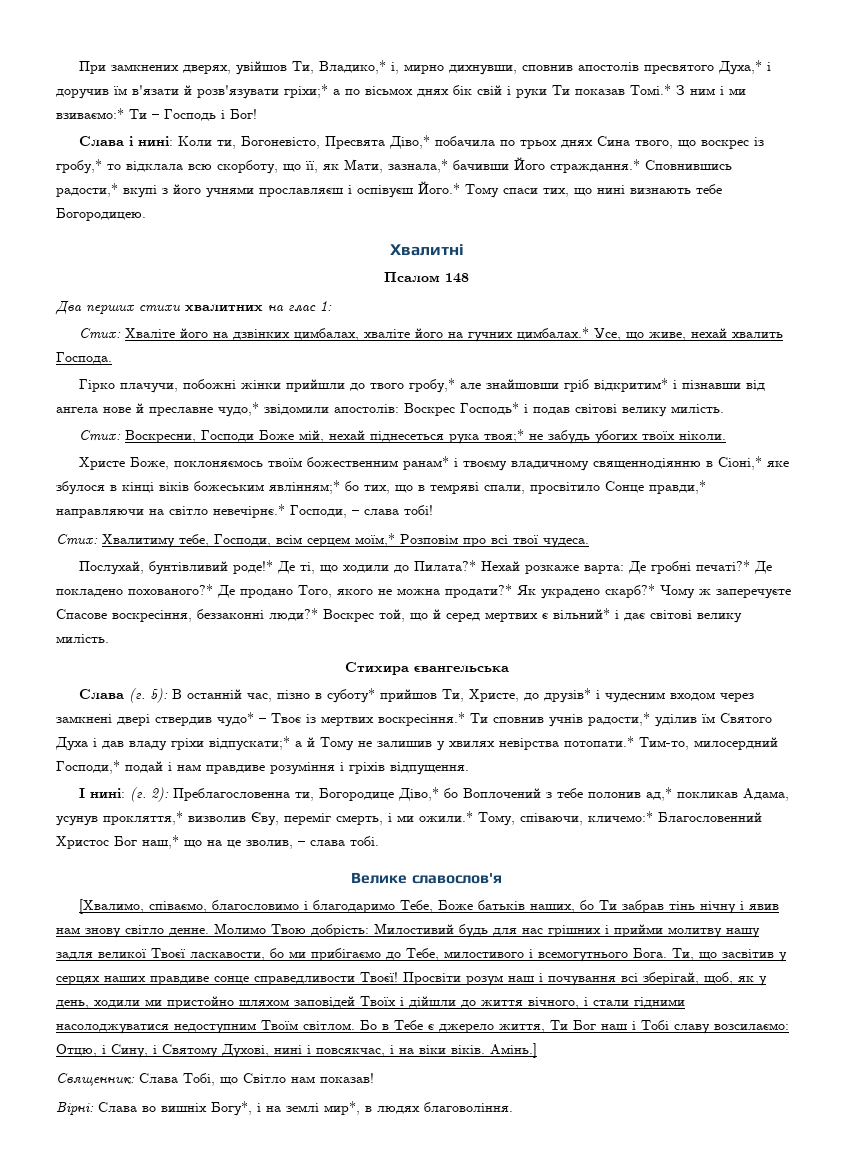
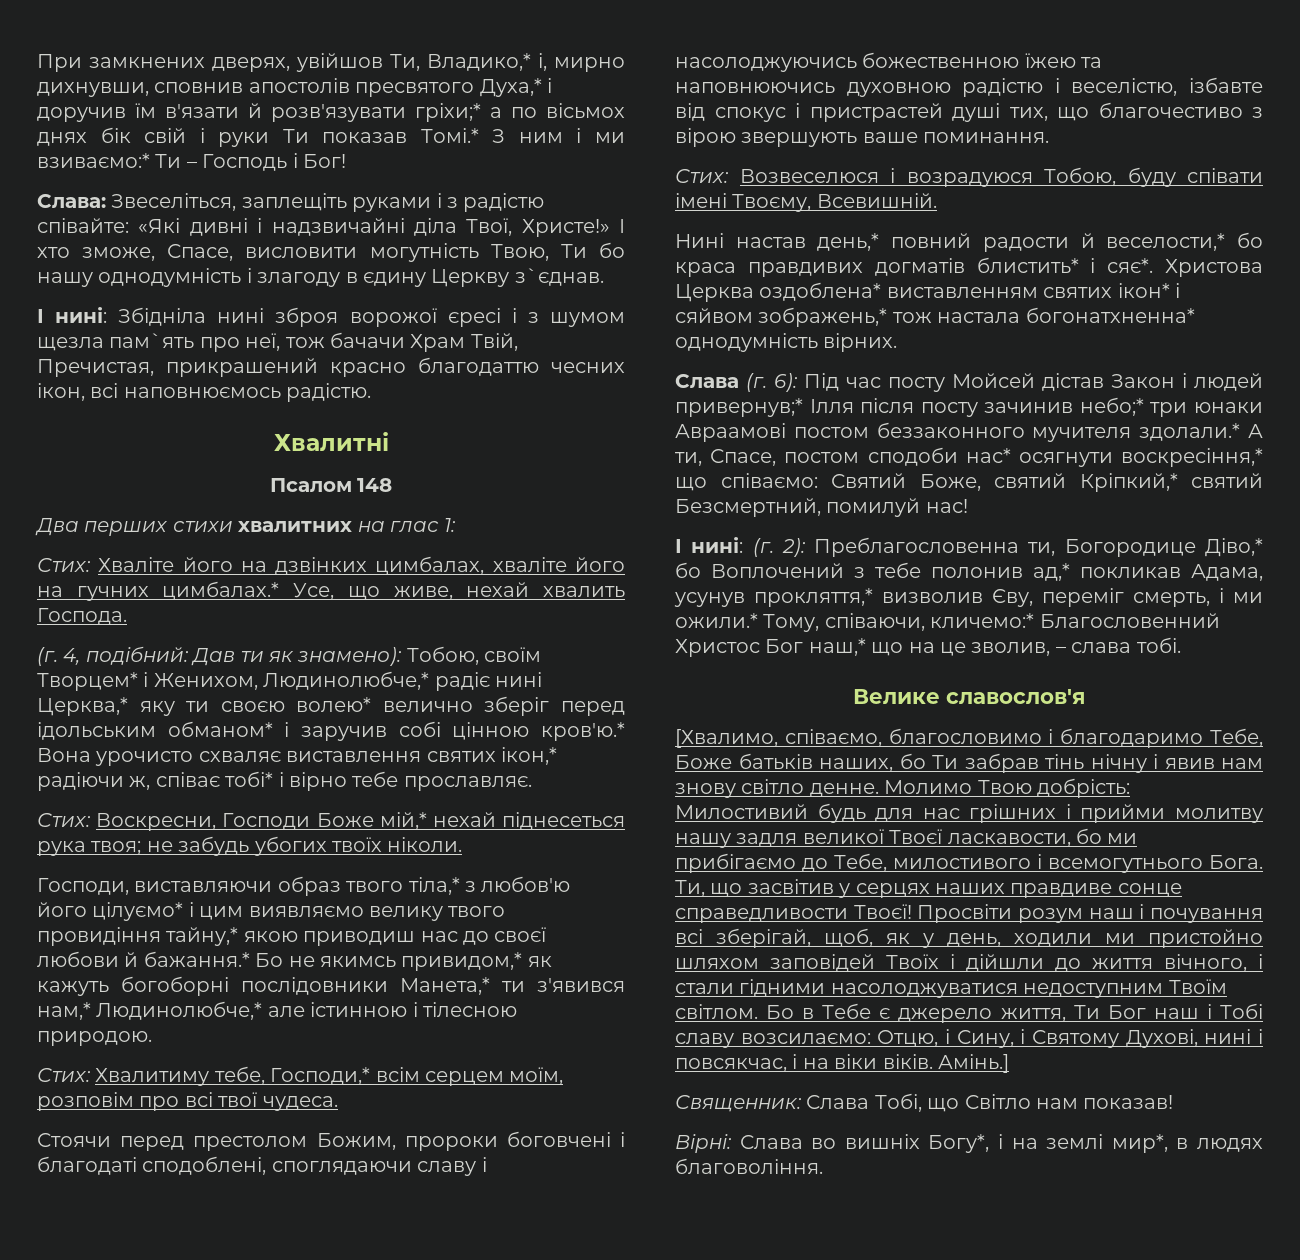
- Слава і нині: Коли ти, Богоневісто, Пресвята Діво,* побачила по трьох днях Сина твого, що воскрес із гробу,* то відклала всю скорботу, що її, як Мати, зазнала,* бачивши Його страждання.* Сповнившись радости,* вкупі з його учнями прославляєш і оспівуєш Його.* Тому спаси тих, що нині визнають тебе Богородицею.
+ Слава: Звеселіться, заплещіть руками і з радістю співайте: «Які дивні і надзвичайні діла Твої, Христе!» І хто зможе, Спасе, висловити могутність Твою, Ти бо нашу однодумність і злагоду в єдину Церкву з`єднав.
+ І нині: Збідніла нині зброя ворожої єресі і з шумом щезла пам`ять про неї, тож бачачи Храм Твій, Пречистая, прикрашений красно благодаттю чесних ікон, всі наповнюємось радістю.
- Гірко плачучи, побожні жінки прийшли до твого гробу,* але знайшовши гріб відкритим* і пізнавши від ангела нове й преславне чудо,* звідомили апостолів: Воскрес Господь* і подав світові велику милість.
+ (г. 4, подібний: Дав ти як знамено): Тобою, своїм Творцем* і Женихом, Людинолюбче,* радіє нині Церква,* яку ти своєю волею* велично зберіг перед ідольським обманом* і заручив собі цінною кров'ю.* Вона урочисто схваляє виставлення святих ікон,* радіючи ж, співає тобі* і вірно тебе прославляє.
- Стих: Воскресни, Господи Боже мій, нехай піднесеться рука твоя;* не забудь убогих твоїх ніколи.
+ Стих: Воскресни, Господи Боже мій,* нехай піднесеться рука твоя; не забудь убогих твоїх ніколи.
- Христе Боже, поклоняємось твоїм божественним ранам* і твоєму владичному священнодіянню в Сіоні,* яке збулося в кінці віків божеським явлінням;* бо тих, що в темряві спали, просвітило Сонце правди,* направляючи на світло невечірнє.* Господи, – слава тобі!
+ Господи, виставляючи образ твого тіла,* з любов'ю його цілуємо* і цим виявляємо велику твого провидіння тайну,* якою приводиш нас до своєї любови й бажання.* Бо не якимсь привидом,* як кажуть богоборні послідовники Манета,* ти з'явився нам,* Людинолюбче,* але істинною і тілесною природою.
- Стих: Хвалитиму тебе, Господи, всім серцем моїм,* Розповім про всі твої чудеса.
+ Стих: Хвалитиму тебе, Господи,* всім серцем моїм, розповім про всі твої чудеса.
- Послухай, бунтівливий роде!* Де ті, що ходили до Пилата?* Нехай розкаже варта: Де гробні печаті?* Де покладено похованого?* Де продано Того, якого не можна продати?* Як украдено скарб?* Чому ж заперечуєте Спасове воскресіння, беззаконні люди?* Воскрес той, що й серед мертвих є вільний* і дає світові велику милість.
- Стихира євангельська
- Слава (г. 5): В останній час, пізно в суботу* прийшов Ти, Христе, до друзів* і чудесним входом через замкнені двері ствердив чудо* – Твоє із мертвих воскресіння.* Ти сповнив учнів радости,* уділив їм Святого Духа і дав владу гріхи відпускати;* а й Тому не залишив у хвилях невірства потопати.* Тим-то, милосердний Господи,* подай і нам правдиве розуміння і гріхів відпущення.
+ Стоячи перед престолом Божим, пророки боговчені і благодаті сподоблені, споглядаючи славу і насолоджуючись божественною їжею та наповнюючись духовною радістю і веселістю, ізбавте від спокус і пристрастей душі тих, що благочестиво з вірою звершують ваше поминання.
+ Стих: Возвеселюся і возрадуюся Тобою, буду співати імені Твоєму, Всевишній.
+ Нині настав день,* повний радости й веселости,* бо краса правдивих догматів блистить* і сяє*. Христова Церква оздоблена* виставленням святих ікон* і сяйвом зображень,* тож настала богонатхненна* однодумність вірних.
+ Слава (г. 6): Під час посту Мойсей дістав Закон і людей привернув;* Ілля після посту зачинив небо;* три юнаки Авраамові постом беззаконного мучителя здолали.* А ти, Спасе, постом сподоби нас* осягнути воскресіння,* що співаємо: Святий Боже, святий Кріпкий,* святий Безсмертний, помилуй нас!

